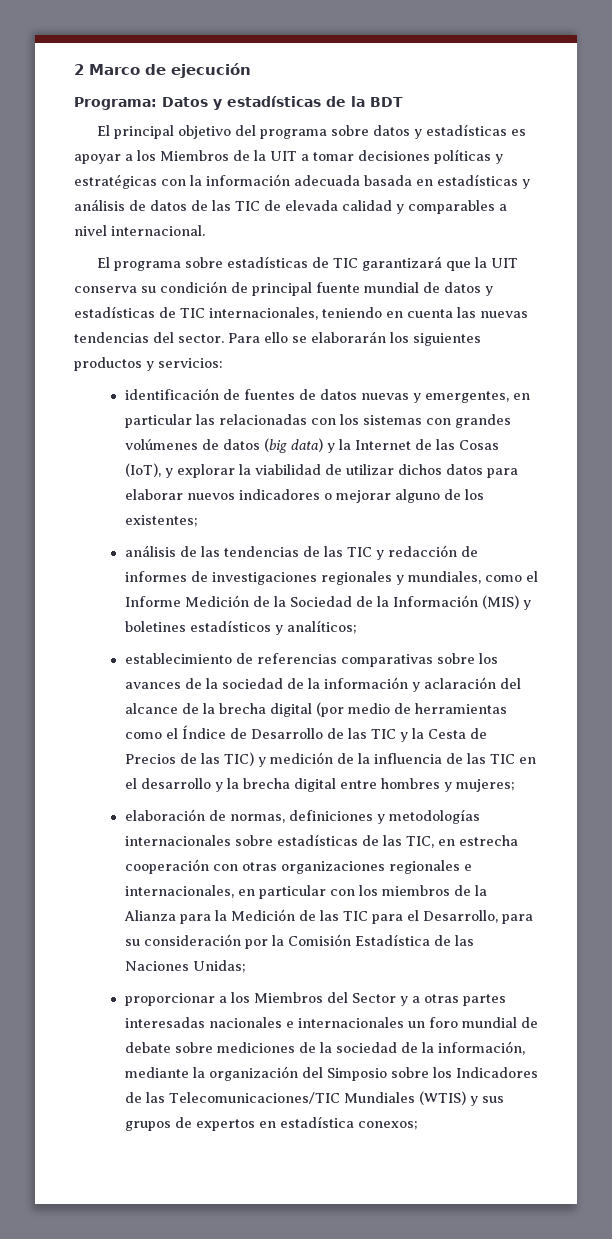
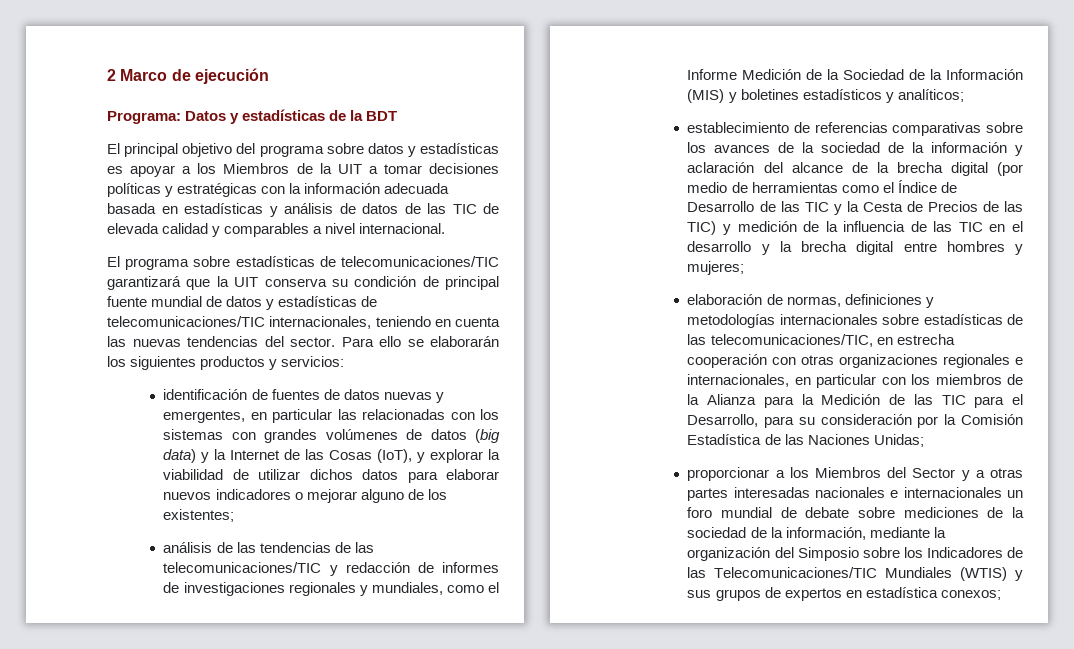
- El programa sobre estadísticas de TIC garantizará que la UIT conserva su condición de principal fuente mundial de datos y estadísticas de TIC internacionales, teniendo en cuenta las nuevas tendencias del sector.
+ El programa sobre estadísticas de telecomunicaciones/TIC garantizará que la UIT conserva su condición de principal fuente mundial de datos y estadísticas de telecomunicaciones/TIC internacionales, teniendo en cuenta las nuevas tendencias del sector.
- análisis de las tendencias de las TIC y redacción de informes de investigaciones regionales y mundiales, como el Informe Medición de la Sociedad de la Información (MIS) y boletines estadísticos y analíticos;
+ análisis de las tendencias de las telecomunicaciones/TIC y redacción de informes de investigaciones regionales y mundiales, como el Informe Medición de la Sociedad de la Información (MIS) y boletines estadísticos y analíticos;
- elaboración de normas, definiciones y metodologías internacionales sobre estadísticas de las TIC, en estrecha cooperación con otras organizaciones regionales e internacionales, en particular con los miembros de la Alianza para la Medición de las TIC para el Desarrollo, para su consideración por la Comisión Estadística de las Naciones Unidas;
+ elaboración de normas, definiciones y metodologías internacionales sobre estadísticas de las telecomunicaciones/TIC, en estrecha cooperación con otras organizaciones regionales e internacionales, en particular con los miembros de la Alianza para la Medición de las TIC para el Desarrollo, para su consideración por la Comisión Estadística de las Naciones Unidas;

